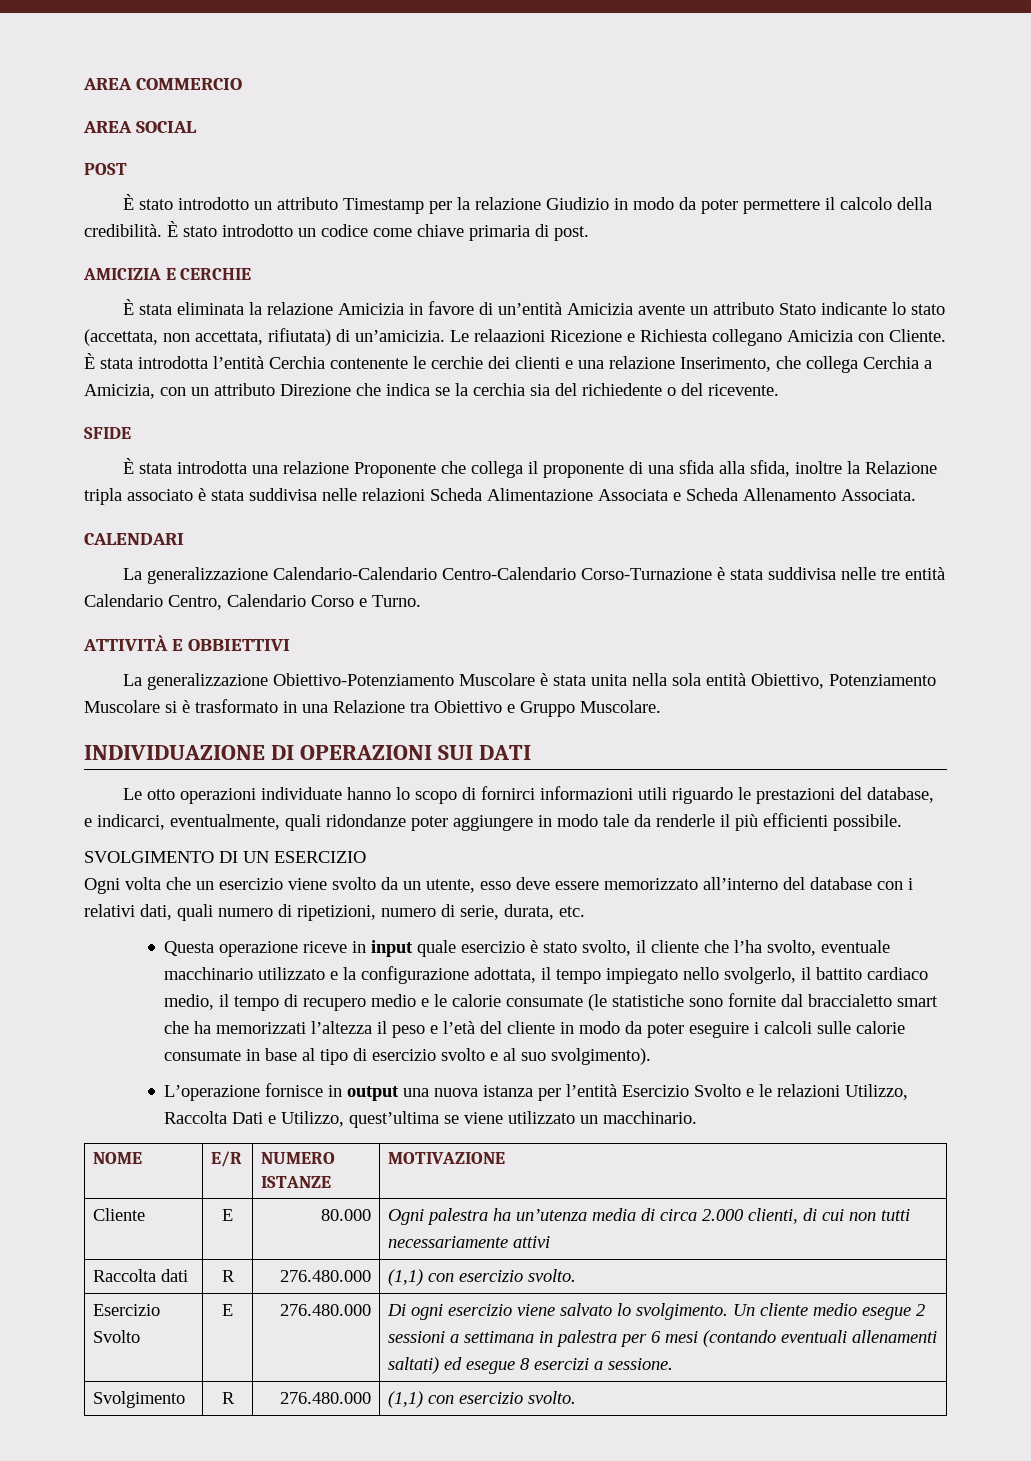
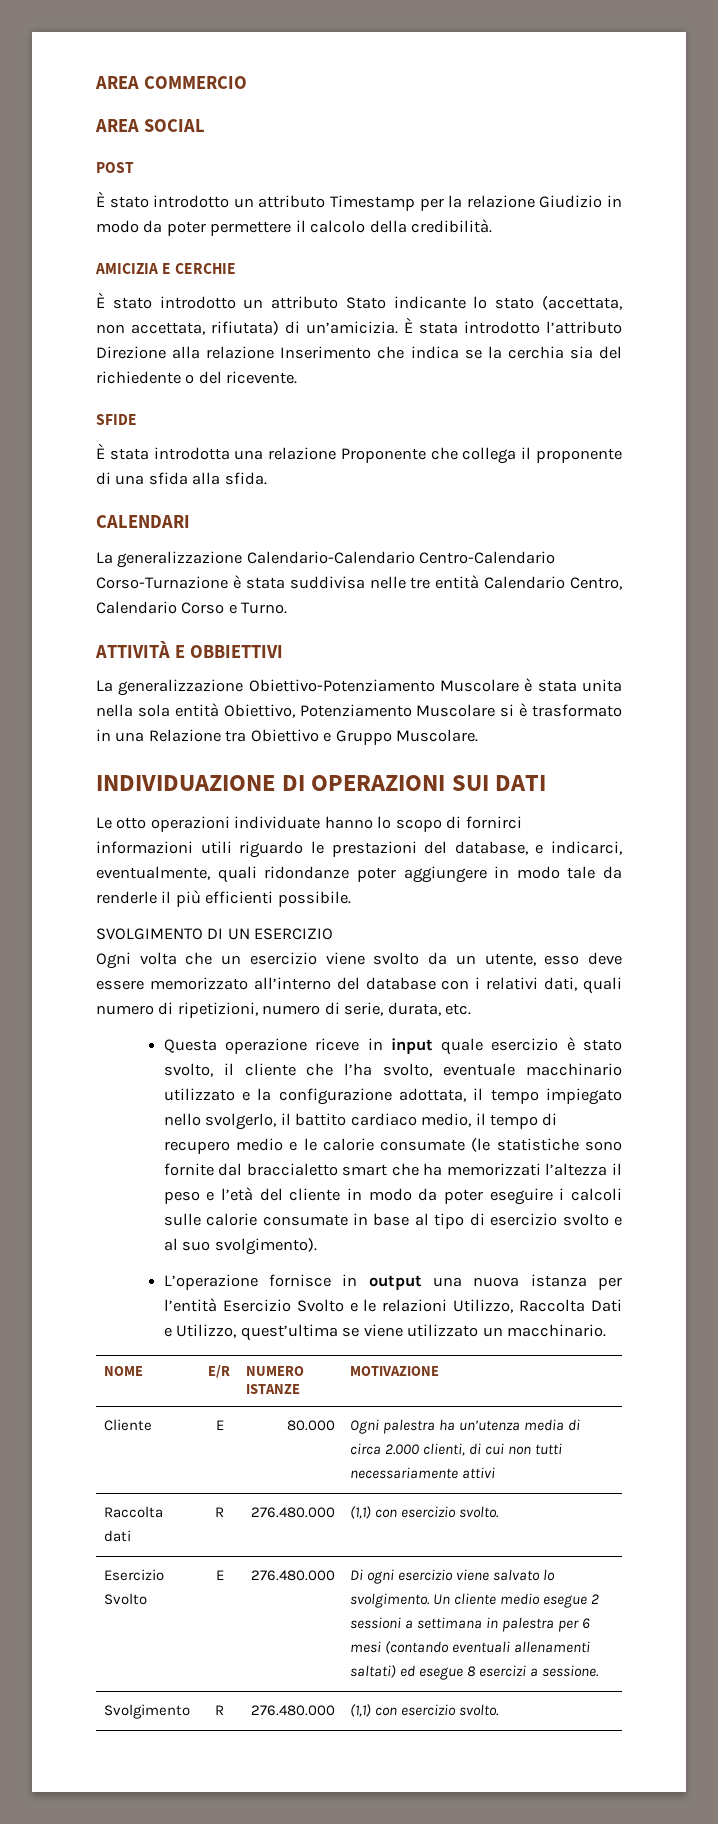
- È stato introdotto un attributo Timestamp per la relazione Giudizio in modo da poter permettere il calcolo della credibilità. È stato introdotto un codice come chiave primaria di post.
+ È stato introdotto un attributo Timestamp per la relazione Giudizio in modo da poter permettere il calcolo della credibilità.
  AMICIZIA E CERCHIE
- È stata eliminata la relazione Amicizia in favore di un’entità Amicizia avente un attributo Stato indicante lo stato (accettata, non accettata, rifiutata) di un’amicizia.
+ È stato introdotto un attributo Stato indicante lo stato (accettata, non accettata, rifiutata) di un’amicizia.
- Le relaazioni Ricezione e Richiesta collegano Amicizia con Cliente. È stata introdotta l’entità Cerchia contenente le cerchie dei clienti e una relazione Inserimento, che collega Cerchia a Amicizia, con un attributo Direzione che indica se la cerchia sia del richiedente o del ricevente.
+ È stata introdotto l’attributo Direzione alla relazione Inserimento che indica se la cerchia sia del richiedente o del ricevente.
- È stata introdotta una relazione Proponente che collega il proponente di una sfida alla sfida, inoltre la Relazione tripla associato è stata suddivisa nelle relazioni Scheda Alimentazione Associata e Scheda Allenamento Associata.
+ È stata introdotta una relazione Proponente che collega il proponente di una sfida alla sfida.

